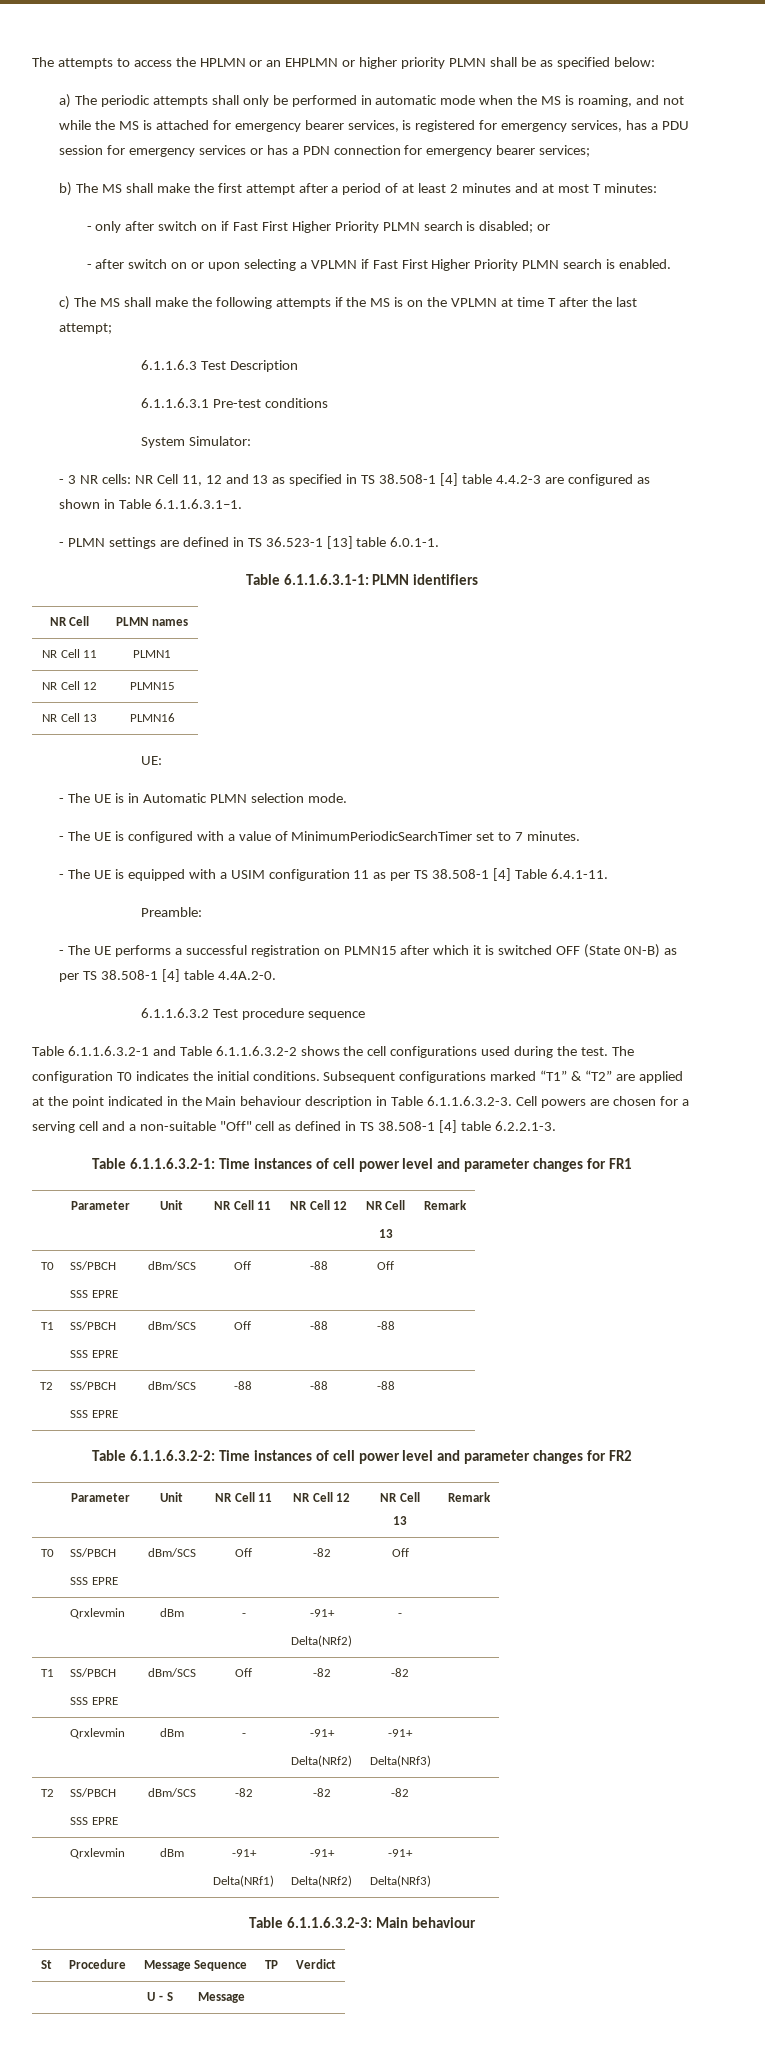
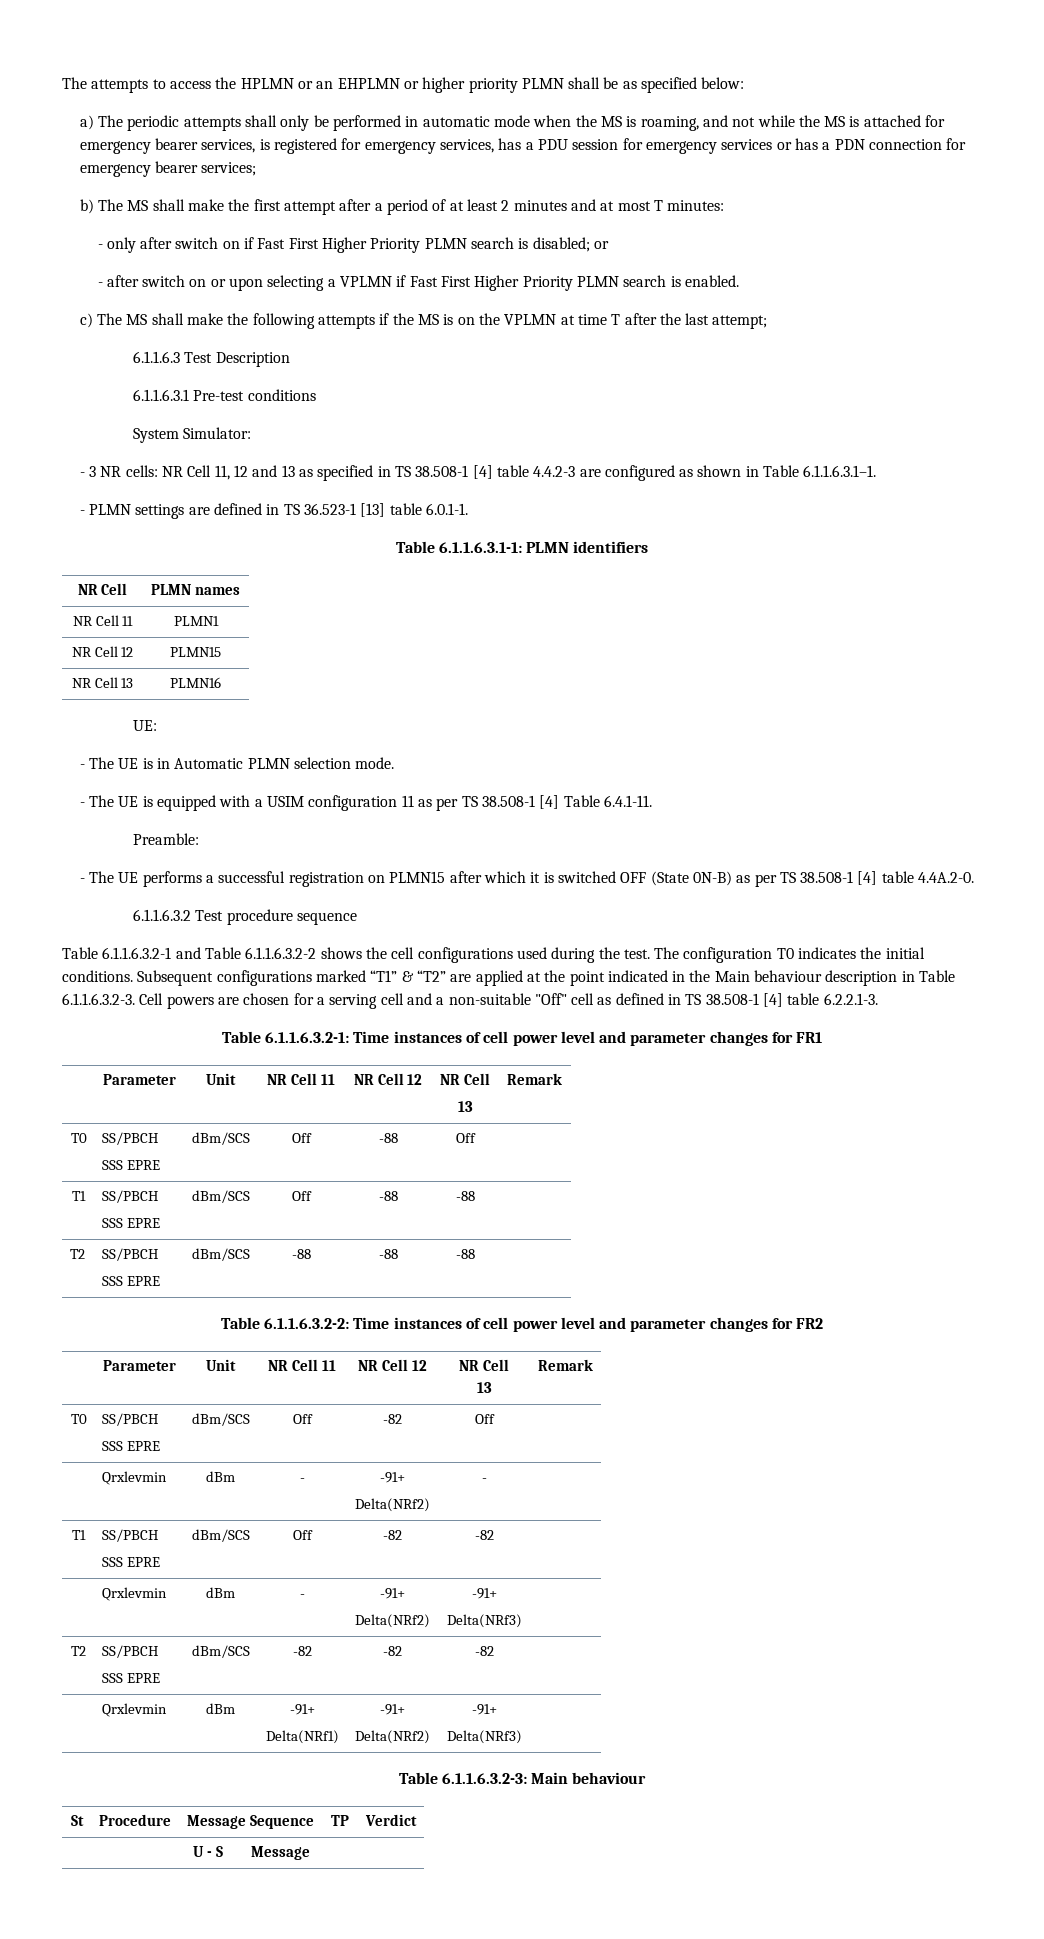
- - The UE is configured with a value of MinimumPeriodicSearchTimer set to 7 minutes.

